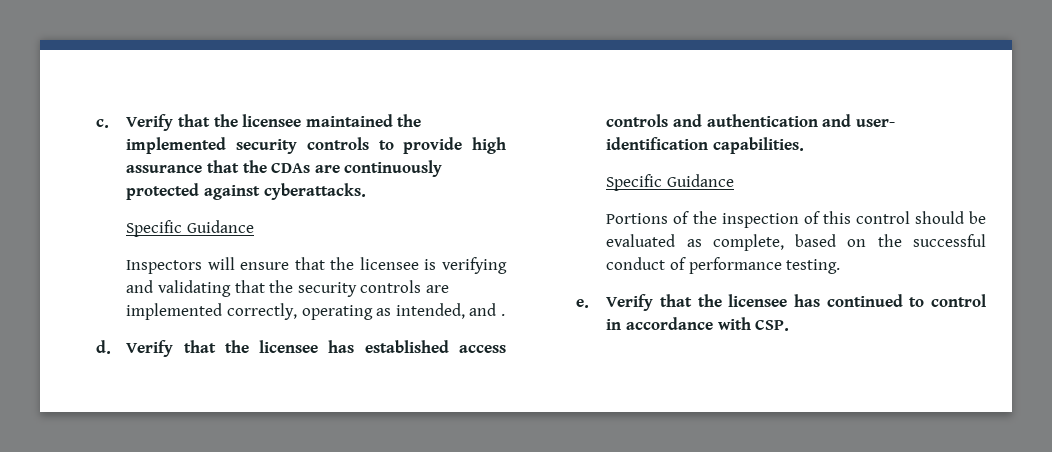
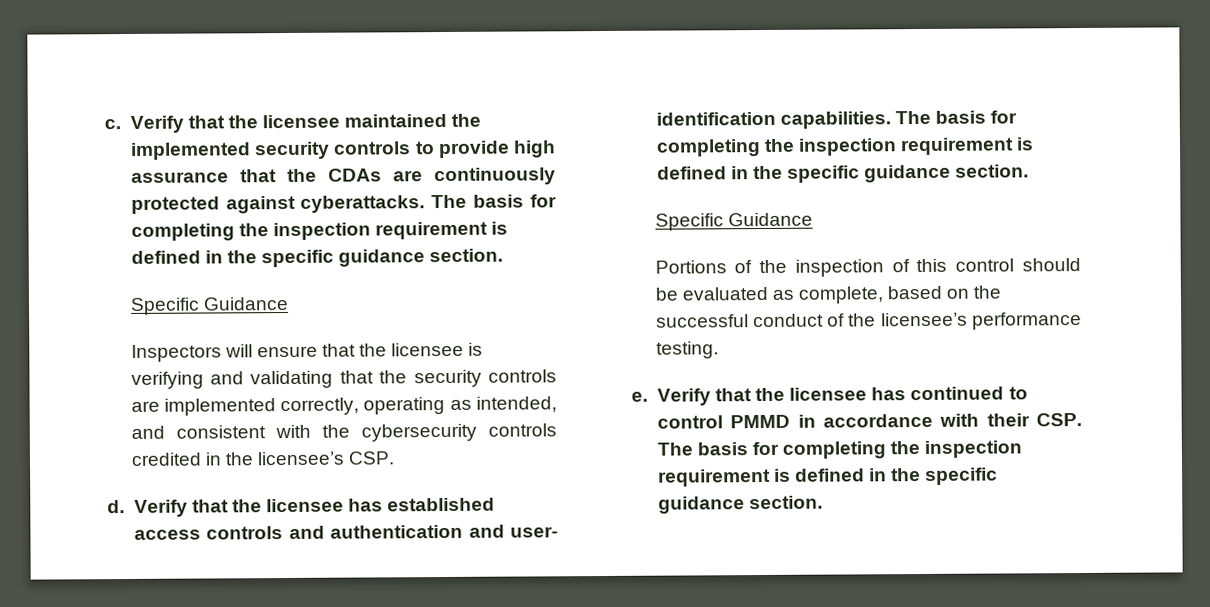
- Verify that the licensee maintained the implemented security controls to provide high assurance that the CDAs are continuously protected against cyberattacks.
+ Verify that the licensee maintained the implemented security controls to provide high assurance that the CDAs are continuously protected against cyberattacks. The basis for completing the inspection requirement is defined in the specific guidance section.
- Inspectors will ensure that the licensee is verifying and validating that the security controls are implemented correctly, operating as intended, and .
+ Inspectors will ensure that the licensee is verifying and validating that the security controls are implemented correctly, operating as intended, and consistent with the cybersecurity controls credited in the licensee’s CSP.
- Verify that the licensee has established access controls and authentication and user- identification capabilities.
+ Verify that the licensee has established access controls and authentication and user- identification capabilities. The basis for completing the inspection requirement is defined in the specific guidance section.
- Portions of the inspection of this control should be evaluated as complete, based on the successful conduct of performance testing.
+ Portions of the inspection of this control should be evaluated as complete, based on the successful conduct of the licensee’s performance testing.
- Verify that the licensee has continued to control in accordance with CSP.
+ Verify that the licensee has continued to control PMMD in accordance with their CSP. The basis for completing the inspection requirement is defined in the specific guidance section.

